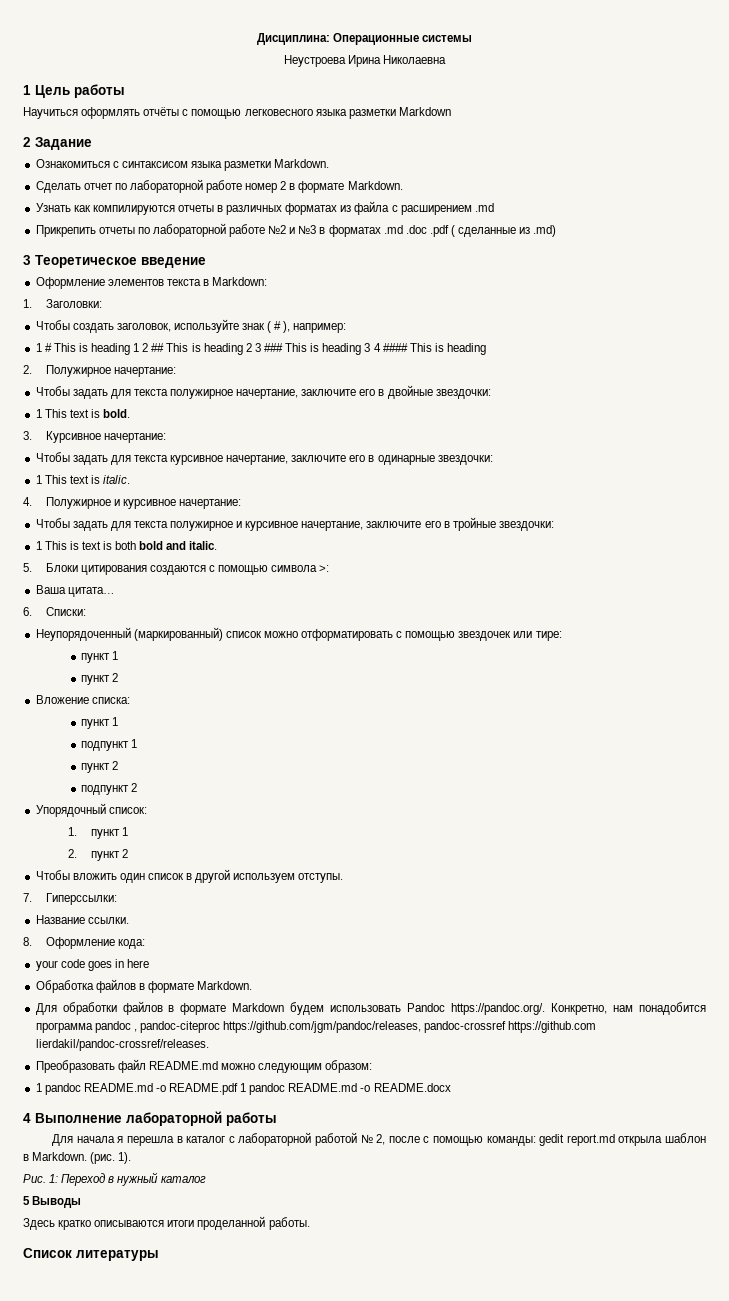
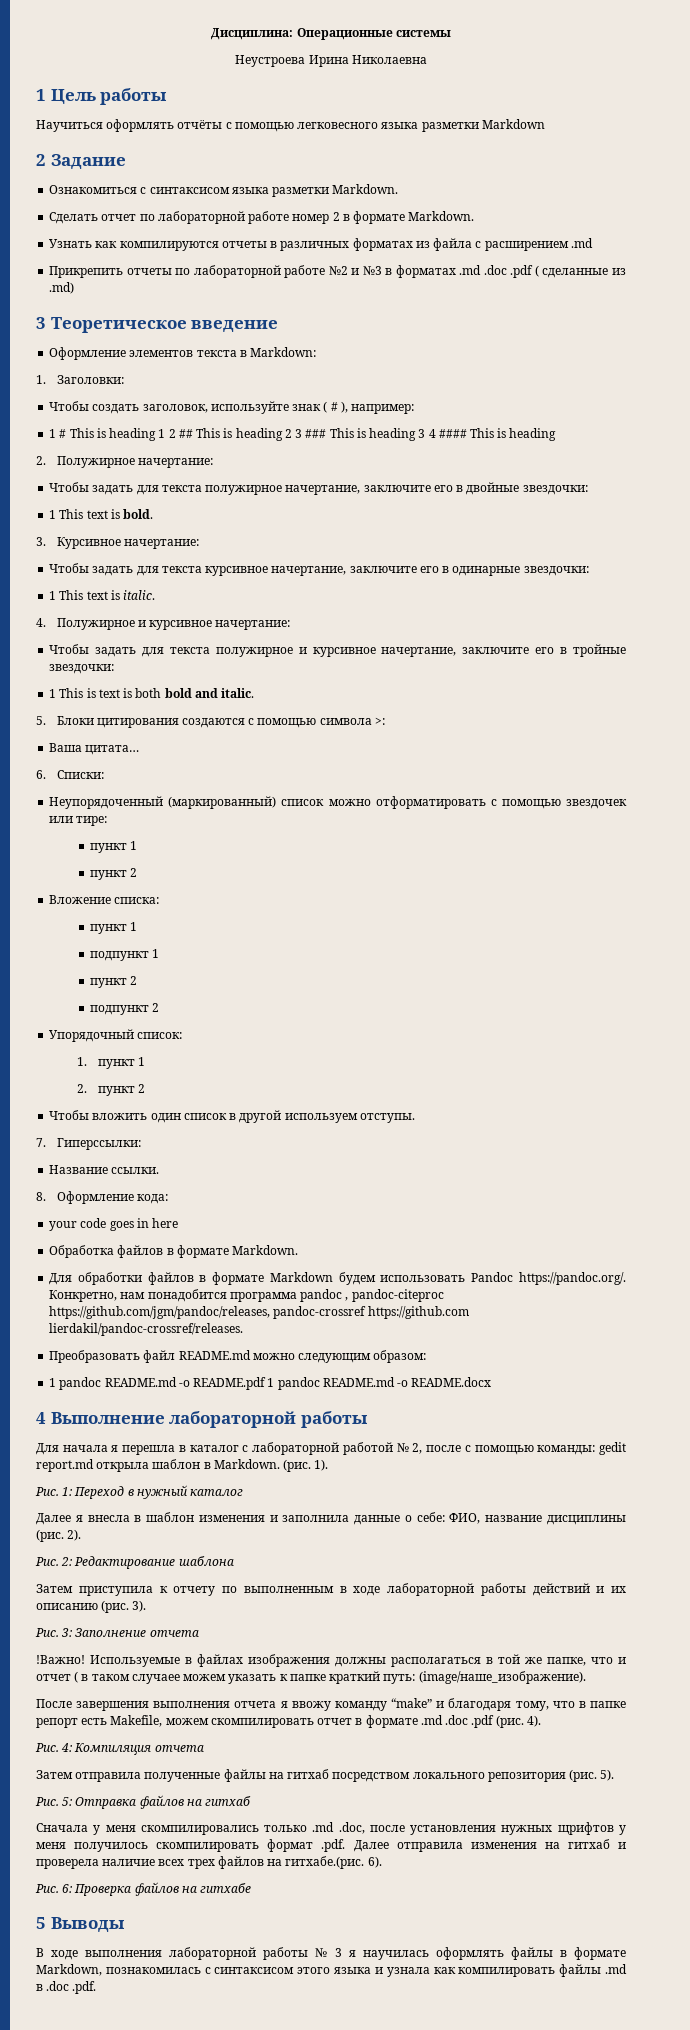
+ Далее я внесла в шаблон изменения и заполнила данные о себе: ФИО, название дисциплины (рис. 2).
+ Рис. 2: Редактирование шаблона
+ Затем приступила к отчету по выполненным в ходе лабораторной работы действий и их описанию (рис. 3).
+ Рис. 3: Заполнение отчета
+ !Важно! Используемые в файлах изображения должны располагаться в той же папке, что и отчет ( в таком случаее можем указать к папке краткий путь: (image/наше_изображение).
+ После завершения выполнения отчета я ввожу команду “make” и благодаря тому, что в папке репорт есть Makefile, можем скомпилировать отчет в формате .md .doc .pdf (рис. 4).
+ Рис. 4: Компиляция отчета
+ Затем отправила полученные файлы на гитхаб посредством локального репозитория (рис. 5).
+ Рис. 5: Отправка файлов на гитхаб
+ Сначала у меня скомпилировались только .md .doc, после установления нужных щрифтов у меня получилось скомпилировать формат .pdf. Далее отправила изменения на гитхаб и проверела наличие всех трех файлов на гитхабе.(рис. 6).
+ Рис. 6: Проверка файлов на гитхабе
  5 Выводы
- Здесь кратко описываются итоги проделанной работы.
- Список литературы
+ В ходе выполнения лабораторной работы № 3 я научилась оформлять файлы в формате Markdown, познакомилась с синтаксисом этого языка и узнала как компилировать файлы .md в .doc .pdf.

